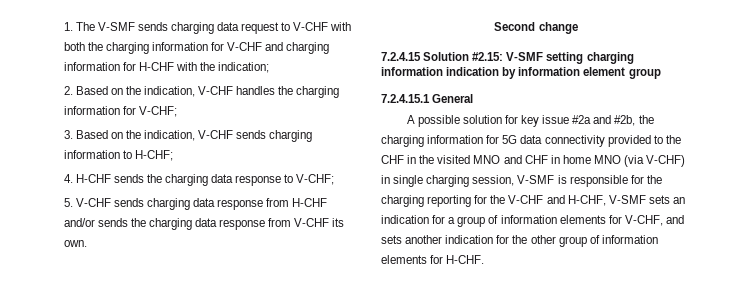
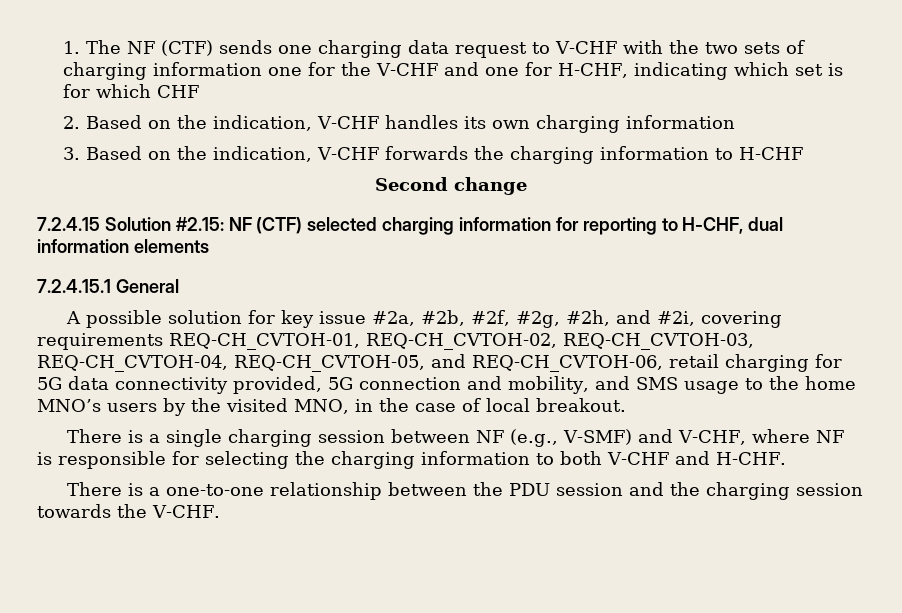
- 1. The V-SMF sends charging data request to V-CHF with both the charging information for V-CHF and charging information for H-CHF with the indication;
+ 1. The NF (CTF) sends one charging data request to V-CHF with the two sets of charging information one for the V-CHF and one for H-CHF, indicating which set is for which CHF
- 2. Based on the indication, V-CHF handles the charging information for V-CHF;
+ 2. Based on the indication, V-CHF handles its own charging information
- 3. Based on the indication, V-CHF sends charging information to H-CHF;
- 4. H-CHF sends the charging data response to V-CHF;
- 5. V-CHF sends charging data response from H-CHF and/or sends the charging data response from V-CHF its own.
+ 3. Based on the indication, V-CHF forwards the charging information to H-CHF
- 7.2.4.15 Solution #2.15: V-SMF setting charging information indication by information element group
+ 7.2.4.15 Solution #2.15: NF (CTF) selected charging information for reporting to H-CHF, dual information elements
- A possible solution for key issue #2a and #2b, the charging information for 5G data connectivity provided to the CHF in the visited MNO and CHF in home MNO (via V-CHF) in single charging session, V-SMF is responsible for the charging reporting for the V-CHF and H-CHF, V-SMF sets an indication for a group of information elements for V-CHF, and sets another indication for the other group of information elements for H-CHF.
+ A possible solution for key issue #2a, #2b, #2f, #2g, #2h, and #2i, covering requirements REQ-CH_CVTOH-01, REQ-CH_CVTOH-02, REQ-CH_CVTOH-03, REQ-CH_CVTOH-04, REQ-CH_CVTOH-05, and REQ-CH_CVTOH-06, retail charging for 5G data connectivity provided, 5G connection and mobility, and SMS usage to the home MNO’s users by the visited MNO, in the case of local breakout.
+ There is a single charging session between NF (e.g., V-SMF) and V-CHF, where NF is responsible for selecting the charging information to both V-CHF and H-CHF.
+ There is a one-to-one relationship between the PDU session and the charging session towards the V-CHF.

